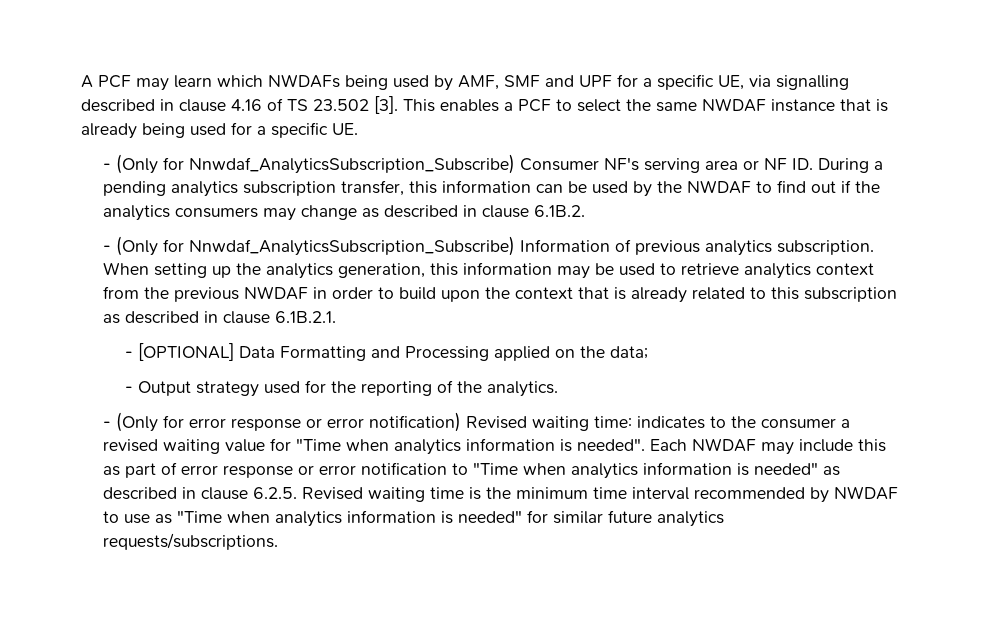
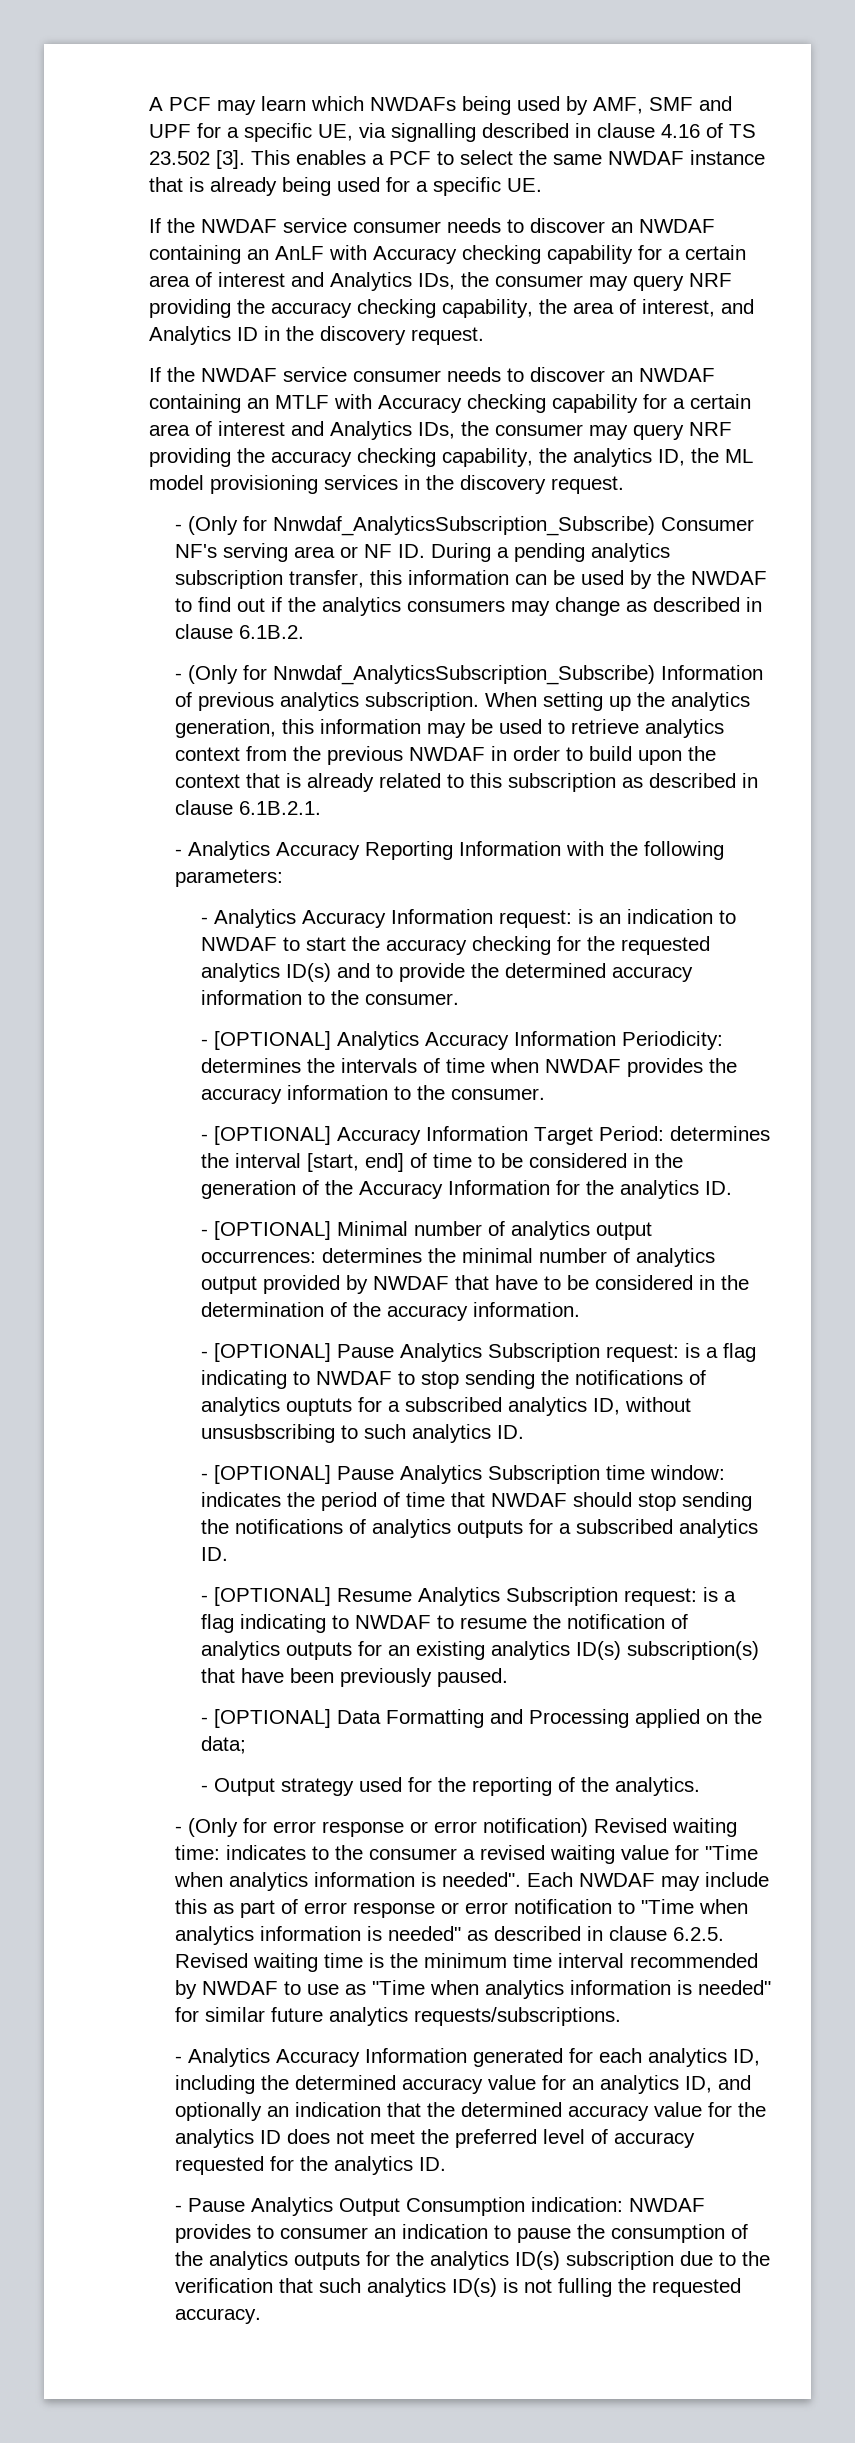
+ If the NWDAF service consumer needs to discover an NWDAF containing an AnLF with Accuracy checking capability for a certain area of interest and Analytics IDs, the consumer may query NRF providing the accuracy checking capability, the area of interest, and Analytics ID in the discovery request.
+ If the NWDAF service consumer needs to discover an NWDAF containing an MTLF with Accuracy checking capability for a certain area of interest and Analytics IDs, the consumer may query NRF providing the accuracy checking capability, the analytics ID, the ML model provisioning services in the discovery request.
+ - Analytics Accuracy Reporting Information with the following parameters:
+ - Analytics Accuracy Information request: is an indication to NWDAF to start the accuracy checking for the requested analytics ID(s) and to provide the determined accuracy information to the consumer.
+ - [OPTIONAL] Analytics Accuracy Information Periodicity: determines the intervals of time when NWDAF provides the accuracy information to the consumer.
+ - [OPTIONAL] Accuracy Information Target Period: determines the interval [start, end] of time to be considered in the generation of the Accuracy Information for the analytics ID.
+ - [OPTIONAL] Minimal number of analytics output occurrences: determines the minimal number of analytics output provided by NWDAF that have to be considered in the determination of the accuracy information.
+ - [OPTIONAL] Pause Analytics Subscription request: is a flag indicating to NWDAF to stop sending the notifications of analytics ouptuts for a subscribed analytics ID, without unsusbscribing to such analytics ID.
+ - [OPTIONAL] Pause Analytics Subscription time window: indicates the period of time that NWDAF should stop sending the notifications of analytics outputs for a subscribed analytics ID.
+ - [OPTIONAL] Resume Analytics Subscription request: is a flag indicating to NWDAF to resume the notification of analytics outputs for an existing analytics ID(s) subscription(s) that have been previously paused.
+ - Analytics Accuracy Information generated for each analytics ID, including the determined accuracy value for an analytics ID, and optionally an indication that the determined accuracy value for the analytics ID does not meet the preferred level of accuracy requested for the analytics ID.
+ - Pause Analytics Output Consumption indication: NWDAF provides to consumer an indication to pause the consumption of the analytics outputs for the analytics ID(s) subscription due to the verification that such analytics ID(s) is not fulling the requested accuracy.

